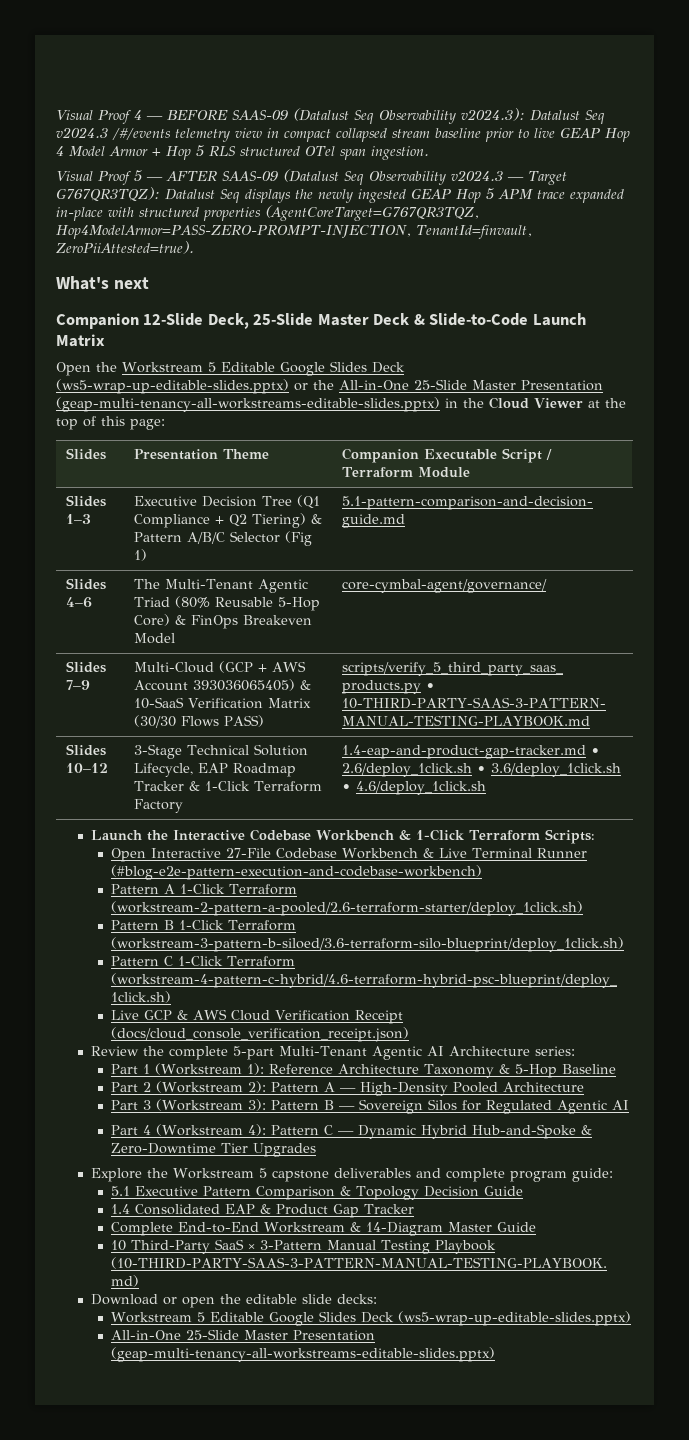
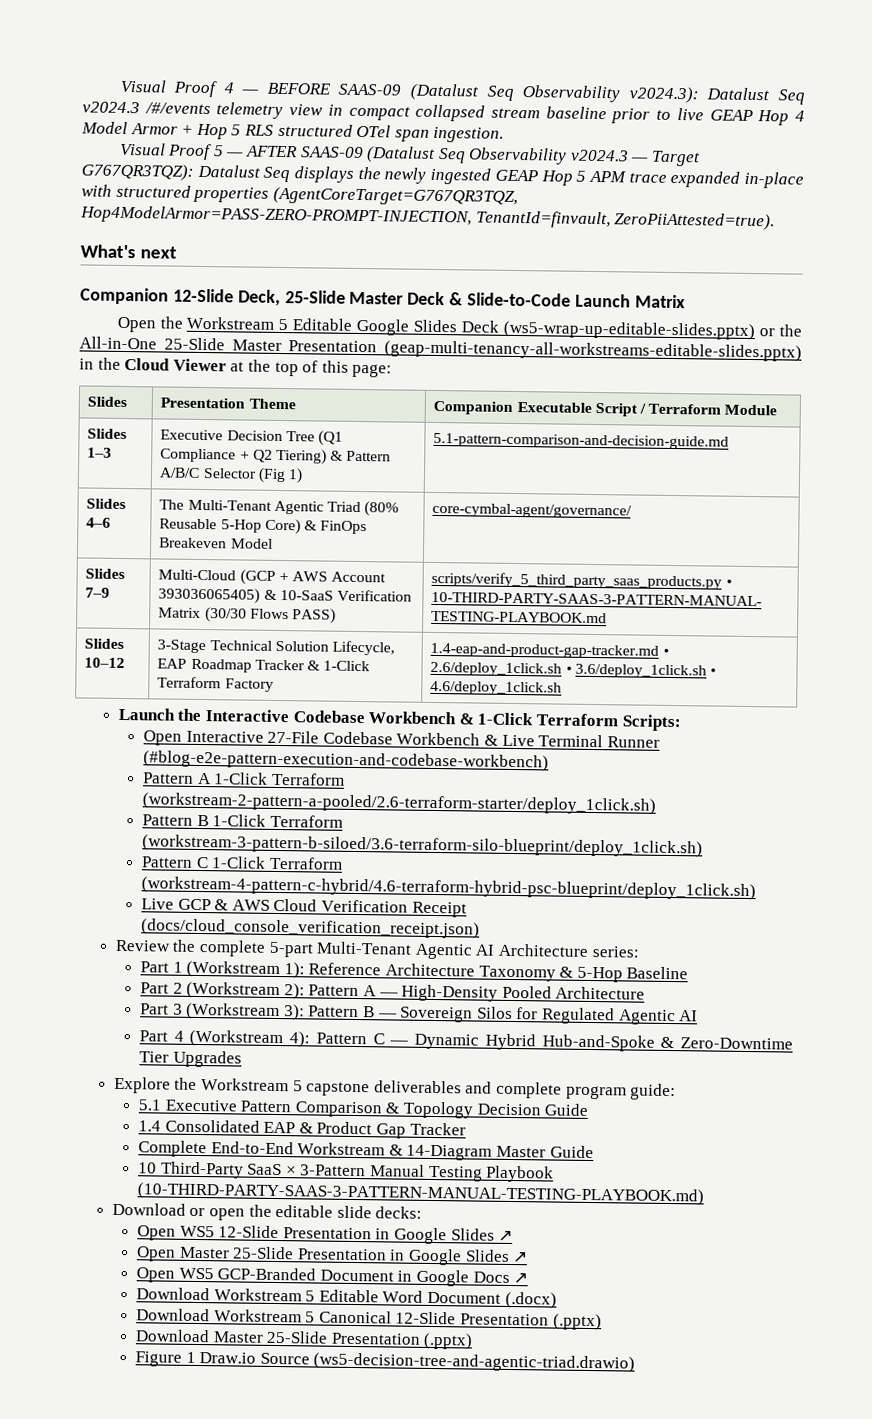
  Download or open the editable slide decks:
- Workstream 5 Editable Google Slides Deck (ws5-wrap-up-editable-slides.pptx)
- All-in-One 25-Slide Master Presentation (geap-multi-tenancy-all-workstreams-editable-slides.pptx)
+ Open WS5 12-Slide Presentation in Google Slides ↗
+ Open Master 25-Slide Presentation in Google Slides ↗
+ Open WS5 GCP-Branded Document in Google Docs ↗
+ Download Workstream 5 Editable Word Document (.docx)
+ Download Workstream 5 Canonical 12-Slide Presentation (.pptx)
+ Download Master 25-Slide Presentation (.pptx)
+ Figure 1 Draw.io Source (ws5-decision-tree-and-agentic-triad.drawio)

